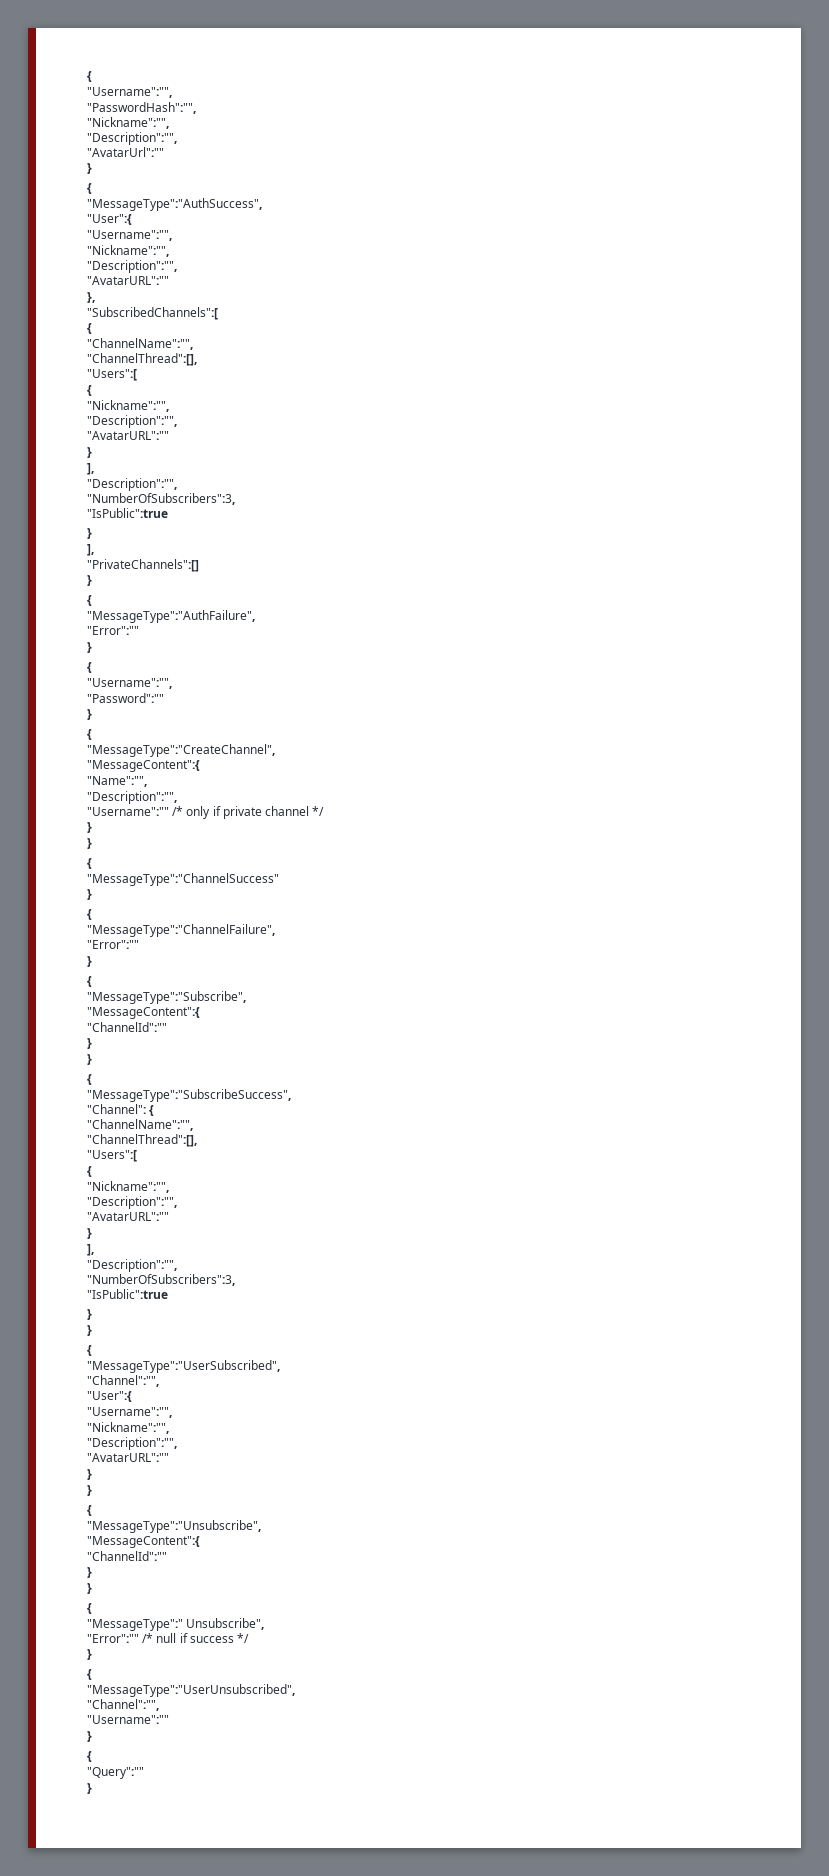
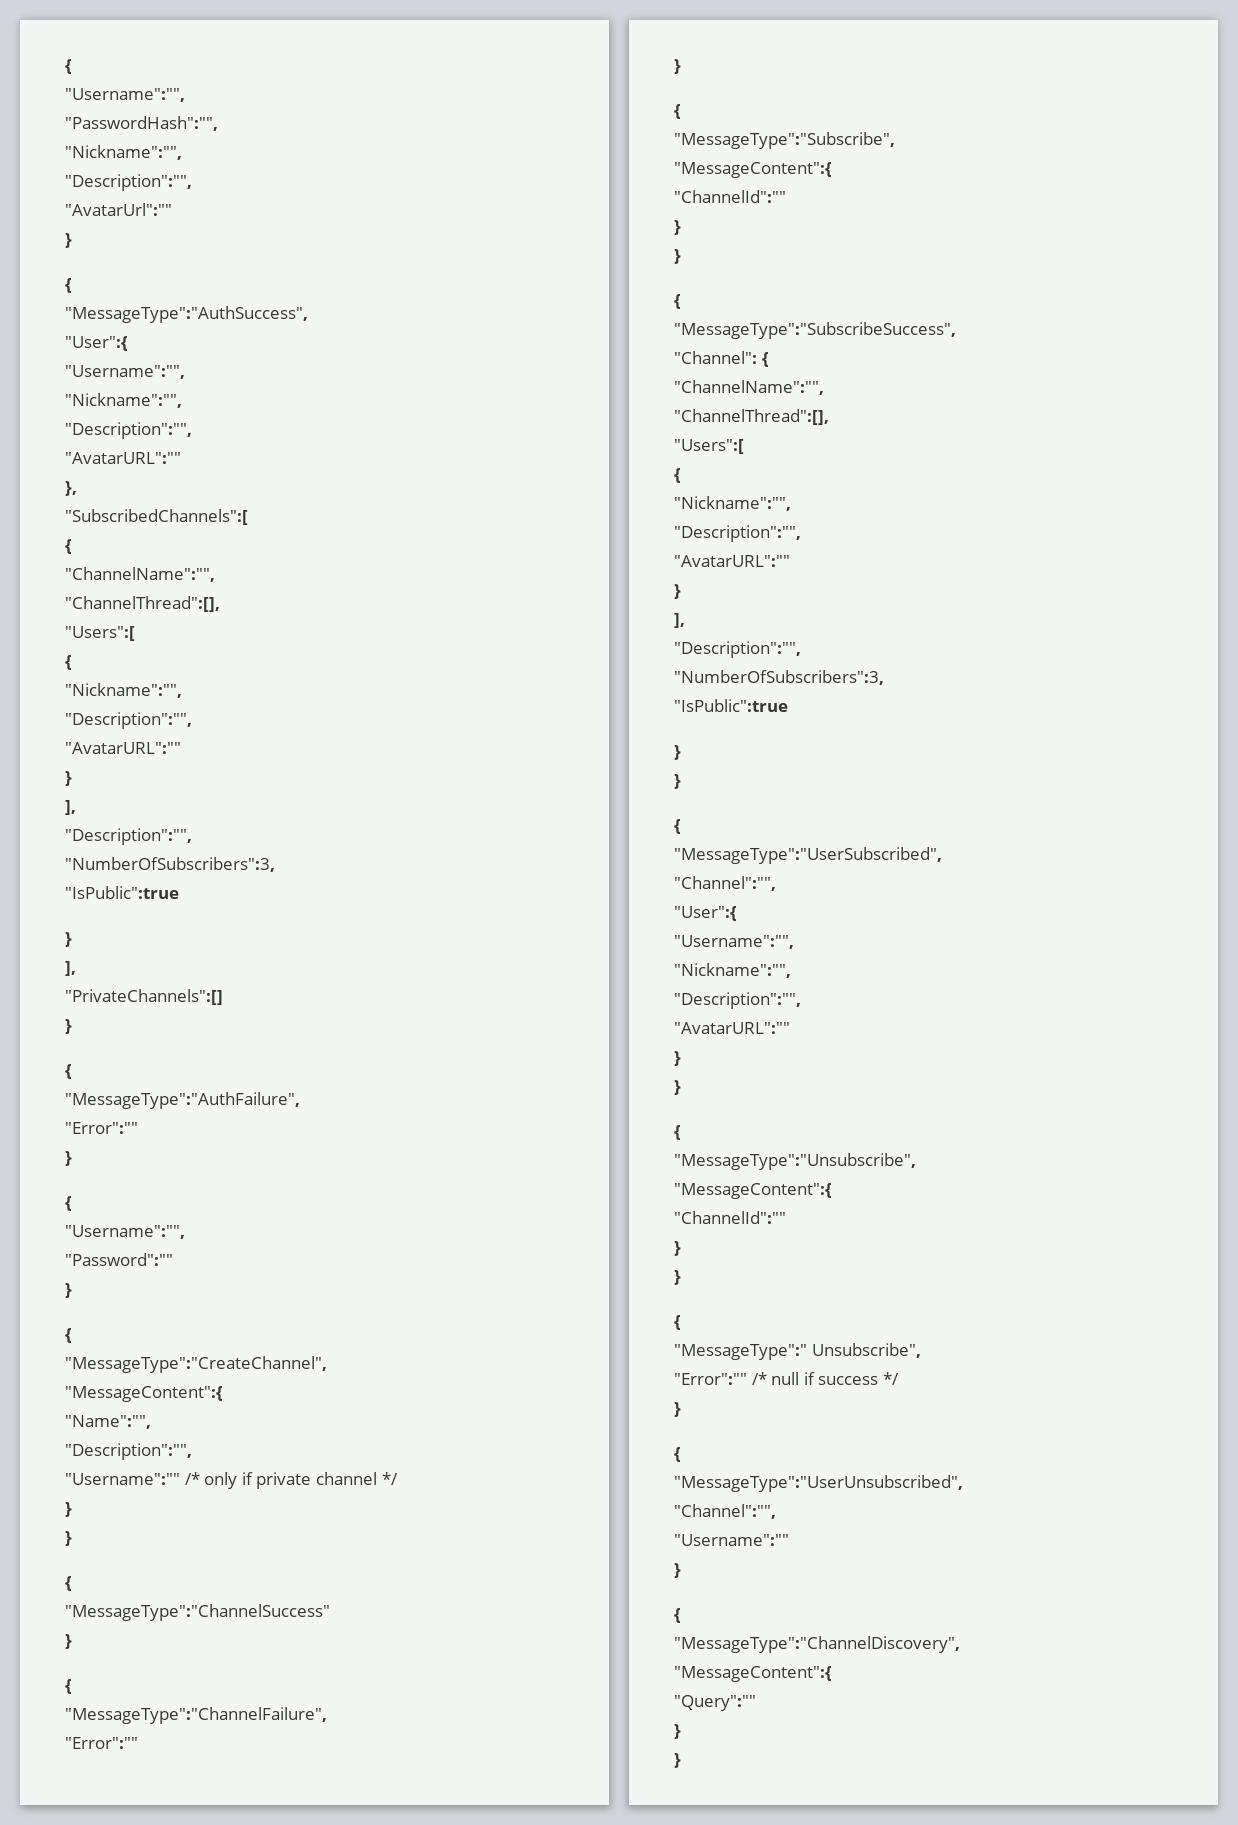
+ "MessageType":"ChannelDiscovery",
+ "MessageContent":{
  "Query":""
+ }

